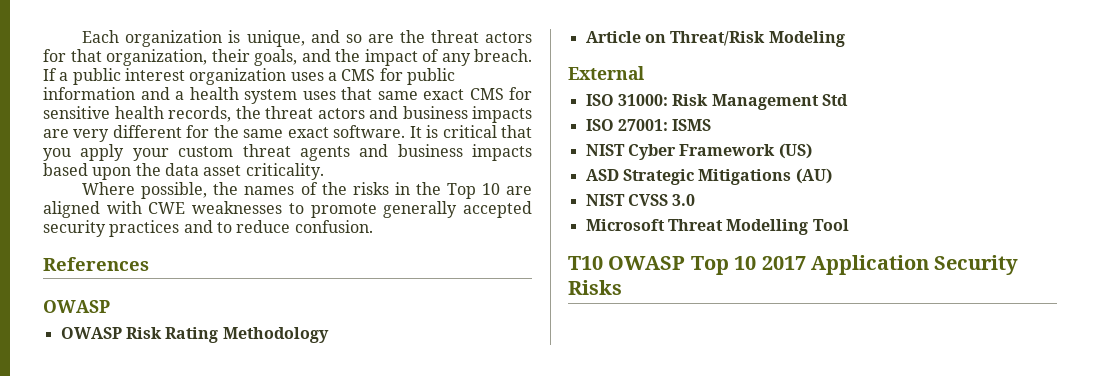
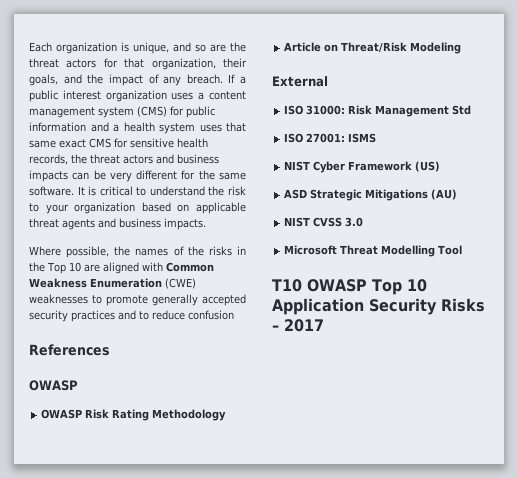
- If a public interest organization uses a CMS for public information and a health system uses that same exact CMS for sensitive health records, the threat actors and business impacts are very different for the same exact software.
+ If a public interest organization uses a content management system (CMS) for public information and a health system uses that same exact CMS for sensitive health records, the threat actors and business impacts can be very different for the same software.
- It is critical that you apply your custom threat agents and business impacts based upon the data asset criticality.
+ It is critical to understand the risk to your organization based on applicable threat agents and business impacts.
- Where possible, the names of the risks in the Top 10 are aligned with CWE weaknesses to promote generally accepted security practices and to reduce confusion.
+ Where possible, the names of the risks in the Top 10 are aligned with Common Weakness Enumeration (CWE) weaknesses to promote generally accepted security practices and to reduce confusion
- T10 OWASP Top 10 2017 Application Security Risks
+ T10 OWASP Top 10 Application Security Risks – 2017

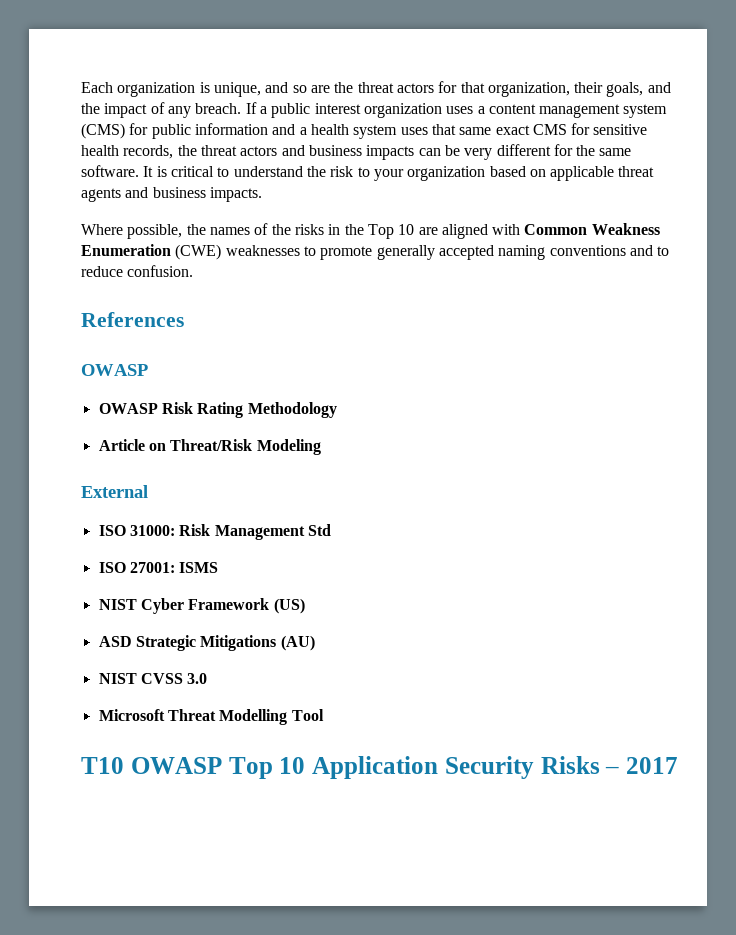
- Where possible, the names of the risks in the Top 10 are aligned with Common Weakness Enumeration (CWE) weaknesses to promote generally accepted security practices and to reduce confusion
+ Where possible, the names of the risks in the Top 10 are aligned with Common Weakness Enumeration (CWE) weaknesses to promote generally accepted naming conventions and to reduce confusion.

